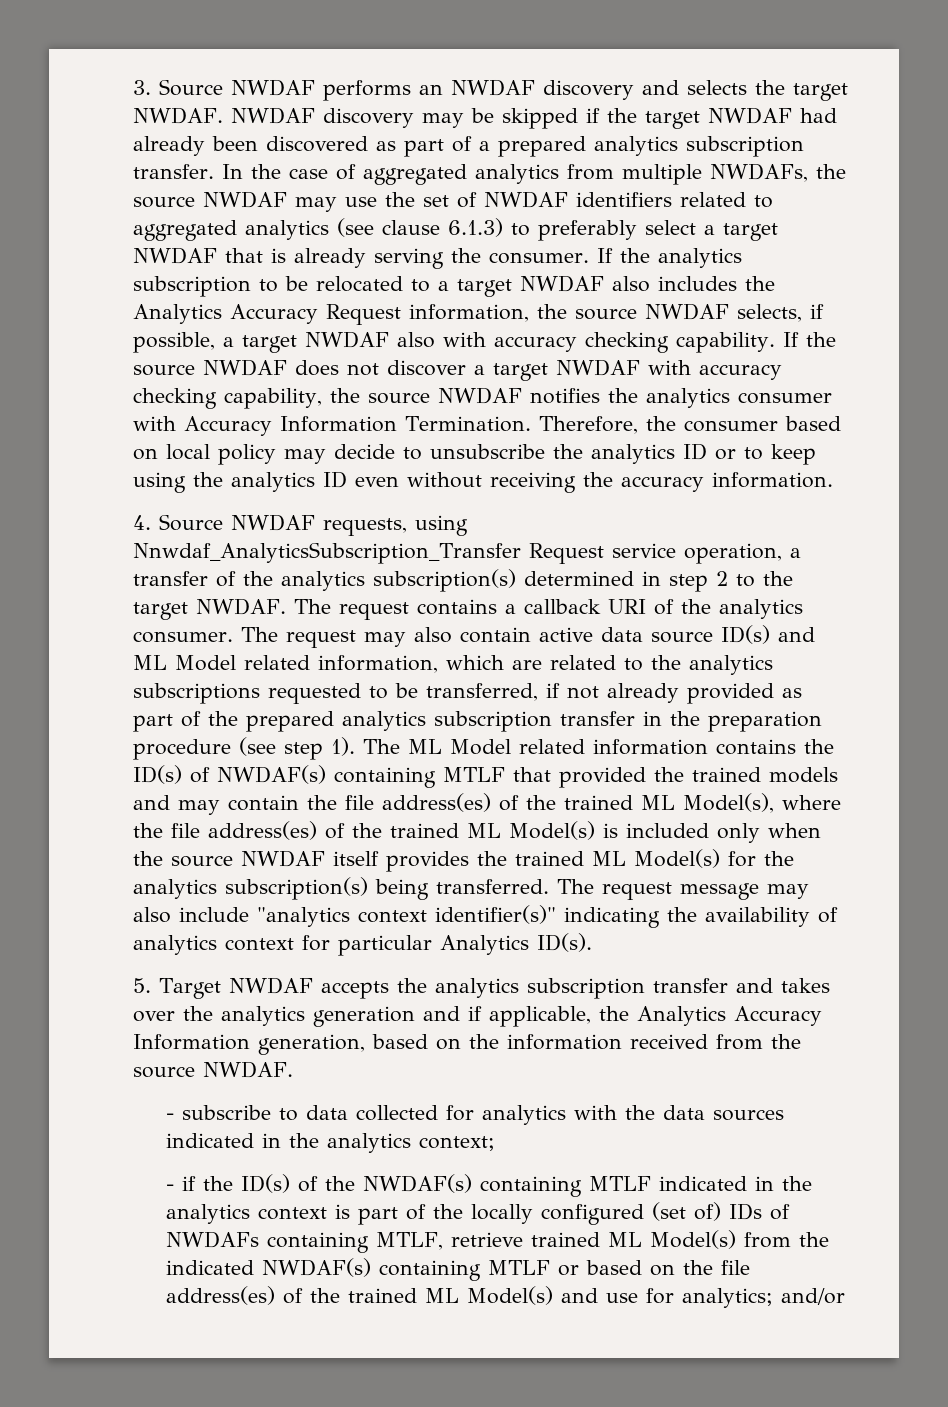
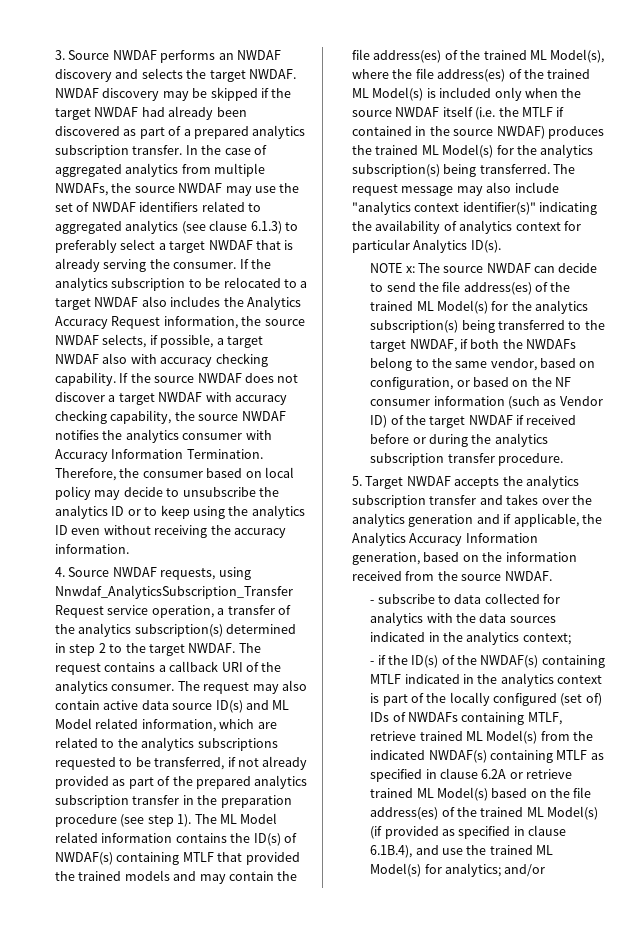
- The ML Model related information contains the ID(s) of NWDAF(s) containing MTLF that provided the trained models and may contain the file address(es) of the trained ML Model(s), where the file address(es) of the trained ML Model(s) is included only when the source NWDAF itself provides the trained ML Model(s) for the analytics subscription(s) being transferred.
+ The ML Model related information contains the ID(s) of NWDAF(s) containing MTLF that provided the trained models and may contain the file address(es) of the trained ML Model(s), where the file address(es) of the trained ML Model(s) is included only when the source NWDAF itself (i.e. the MTLF if contained in the source NWDAF) produces the trained ML Model(s) for the analytics subscription(s) being transferred.
+ NOTE x: The source NWDAF can decide to send the file address(es) of the trained ML Model(s) for the analytics subscription(s) being transferred to the target NWDAF, if both the NWDAFs belong to the same vendor, based on configuration, or based on the NF consumer information (such as Vendor ID) of the target NWDAF if received before or during the analytics subscription transfer procedure.
- - if the ID(s) of the NWDAF(s) containing MTLF indicated in the analytics context is part of the locally configured (set of) IDs of NWDAFs containing MTLF, retrieve trained ML Model(s) from the indicated NWDAF(s) containing MTLF or based on the file address(es) of the trained ML Model(s) and use for analytics; and/or
+ - if the ID(s) of the NWDAF(s) containing MTLF indicated in the analytics context is part of the locally configured (set of) IDs of NWDAFs containing MTLF, retrieve trained ML Model(s) from the indicated NWDAF(s) containing MTLF as specified in clause 6.2A or retrieve trained ML Model(s) based on the file address(es) of the trained ML Model(s) (if provided as specified in clause 6.1B.4), and use the trained ML Model(s) for analytics; and/or

